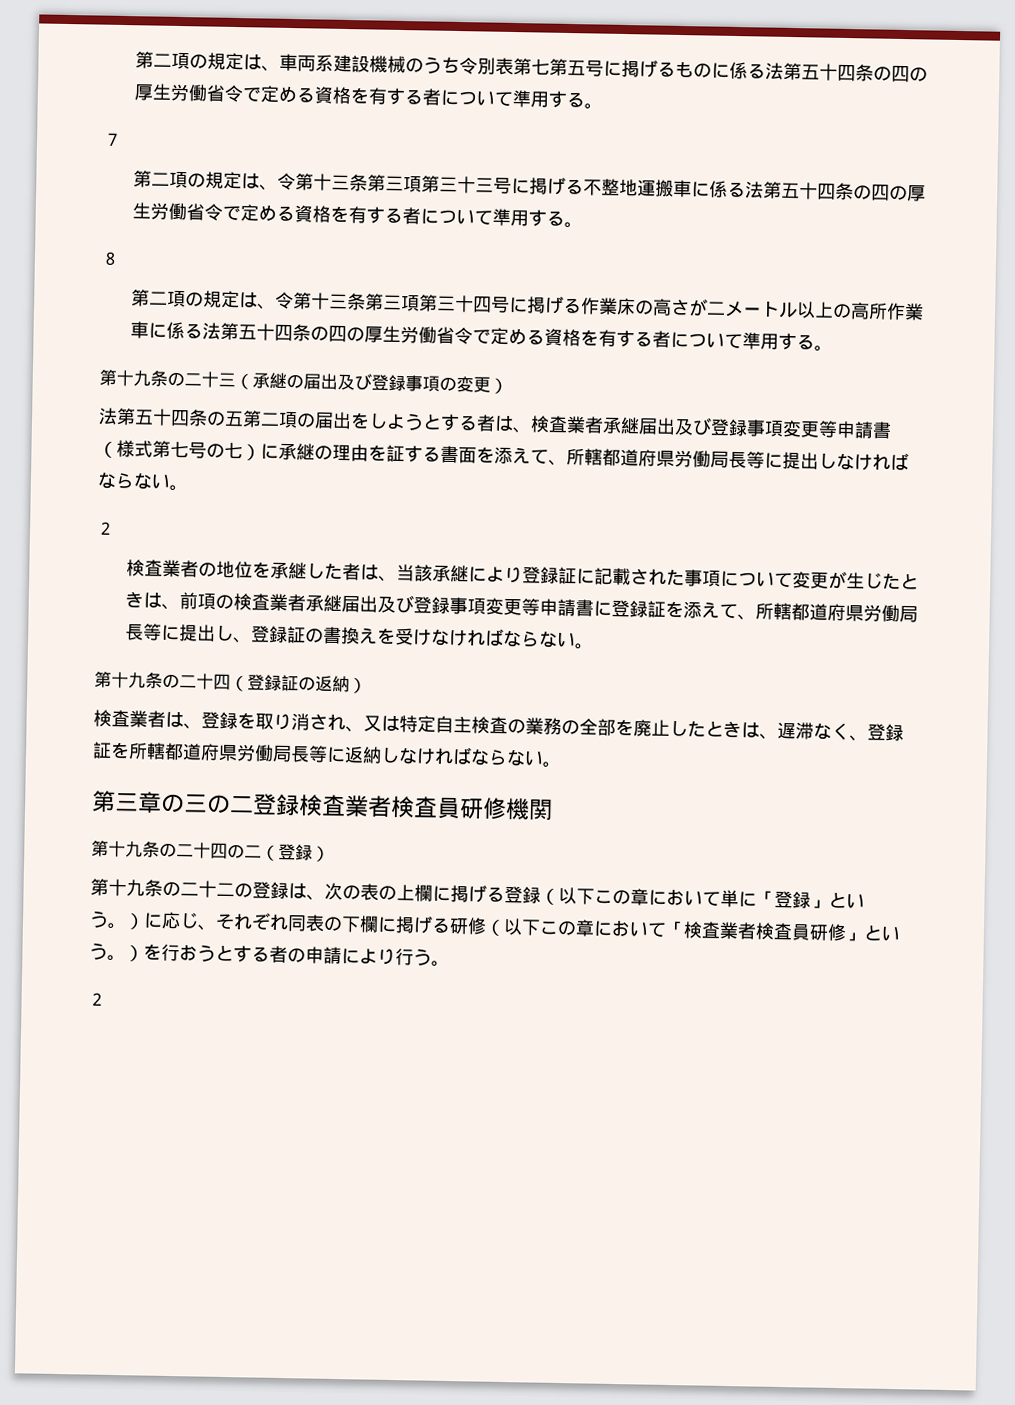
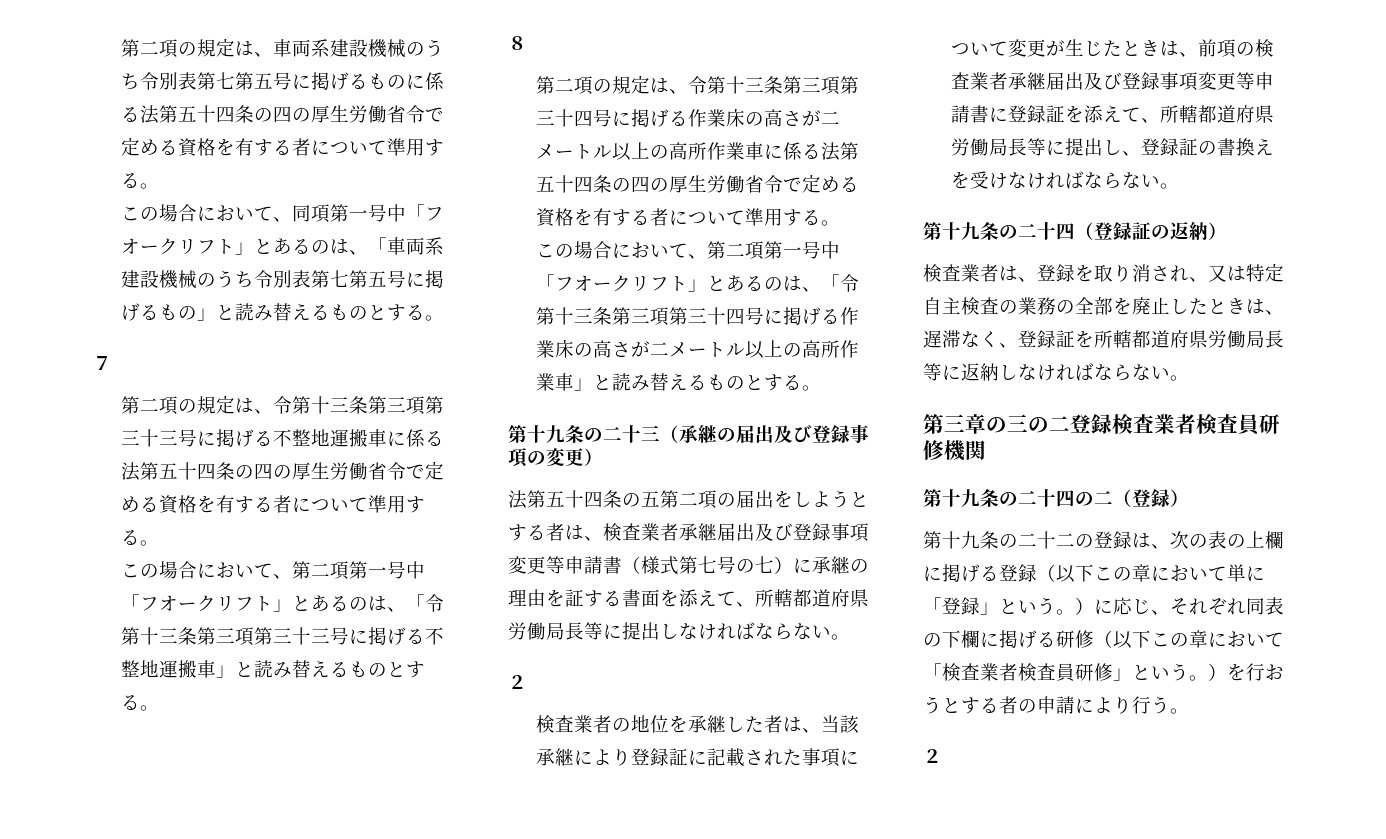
+ この場合において、同項第一号中「フオークリフト」とあるのは、「車両系建設機械のうち令別表第七第五号に掲げるもの」と読み替えるものとする。
+ この場合において、第二項第一号中「フオークリフト」とあるのは、「令第十三条第三項第三十三号に掲げる不整地運搬車」と読み替えるものとする。
+ この場合において、第二項第一号中「フオークリフト」とあるのは、「令第十三条第三項第三十四号に掲げる作業床の高さが二メートル以上の高所作業車」と読み替えるものとする。

